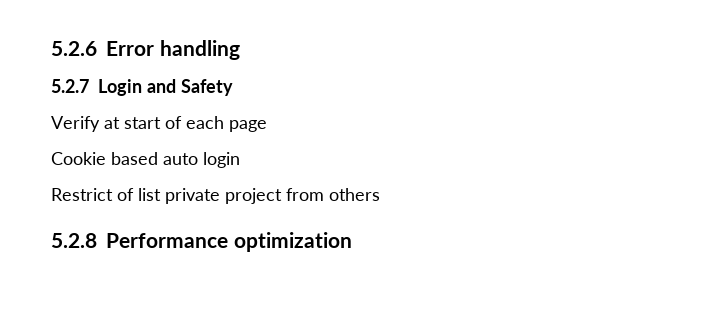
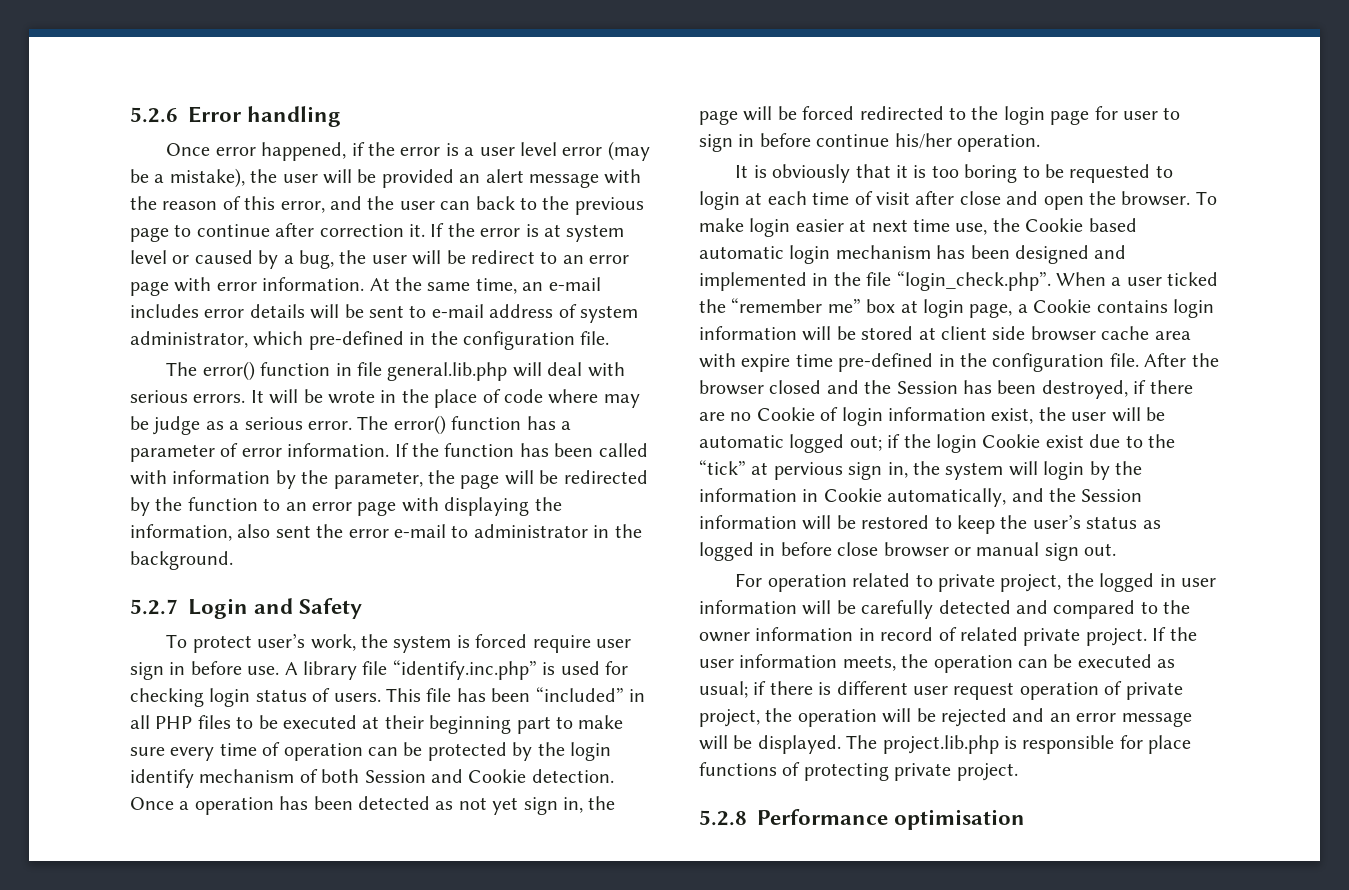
+ Once error happened, if the error is a user level error (may be a mistake), the user will be provided an alert message with the reason of this error, and the user can back to the previous page to continue after correction it. If the error is at system level or caused by a bug, the user will be redirect to an error page with error information. At the same time, an e-mail includes error details will be sent to e-mail address of system administrator, which pre-defined in the configuration file.
+ The error() function in file general.lib.php will deal with serious errors. It will be wrote in the place of code where may be judge as a serious error. The error() function has a parameter of error information. If the function has been called with information by the parameter, the page will be redirected by the function to an error page with displaying the information, also sent the error e-mail to administrator in the background.
  5.2.7 Login and Safety
- Verify at start of each page
- Cookie based auto login
- Restrict of list private project from others
+ To protect user’s work, the system is forced require user sign in before use. A library file “identify.inc.php” is used for checking login status of users. This file has been “included” in all PHP files to be executed at their beginning part to make sure every time of operation can be protected by the login identify mechanism of both Session and Cookie detection. Once a operation has been detected as not yet sign in, the page will be forced redirected to the login page for user to sign in before continue his/her operation.
+ It is obviously that it is too boring to be requested to login at each time of visit after close and open the browser. To make login easier at next time use, the Cookie based automatic login mechanism has been designed and implemented in the file “login_check.php”. When a user ticked the “remember me” box at login page, a Cookie contains login information will be stored at client side browser cache area with expire time pre-defined in the configuration file. After the browser closed and the Session has been destroyed, if there are no Cookie of login information exist, the user will be automatic logged out; if the login Cookie exist due to the “tick” at pervious sign in, the system will login by the information in Cookie automatically, and the Session information will be restored to keep the user’s status as logged in before close browser or manual sign out.
+ For operation related to private project, the logged in user information will be carefully detected and compared to the owner information in record of related private project. If the user information meets, the operation can be executed as usual; if there is different user request operation of private project, the operation will be rejected and an error message will be displayed. The project.lib.php is responsible for place functions of protecting private project.
- 5.2.8 Performance optimization
+ 5.2.8 Performance optimisation

